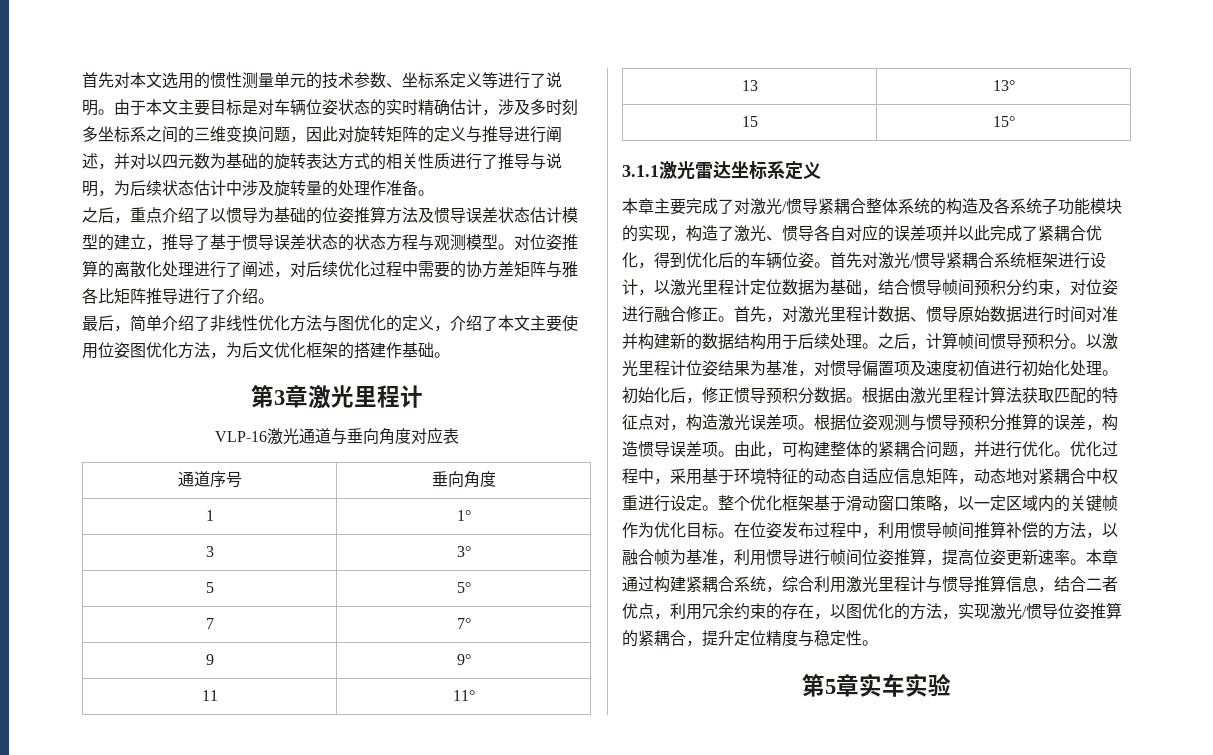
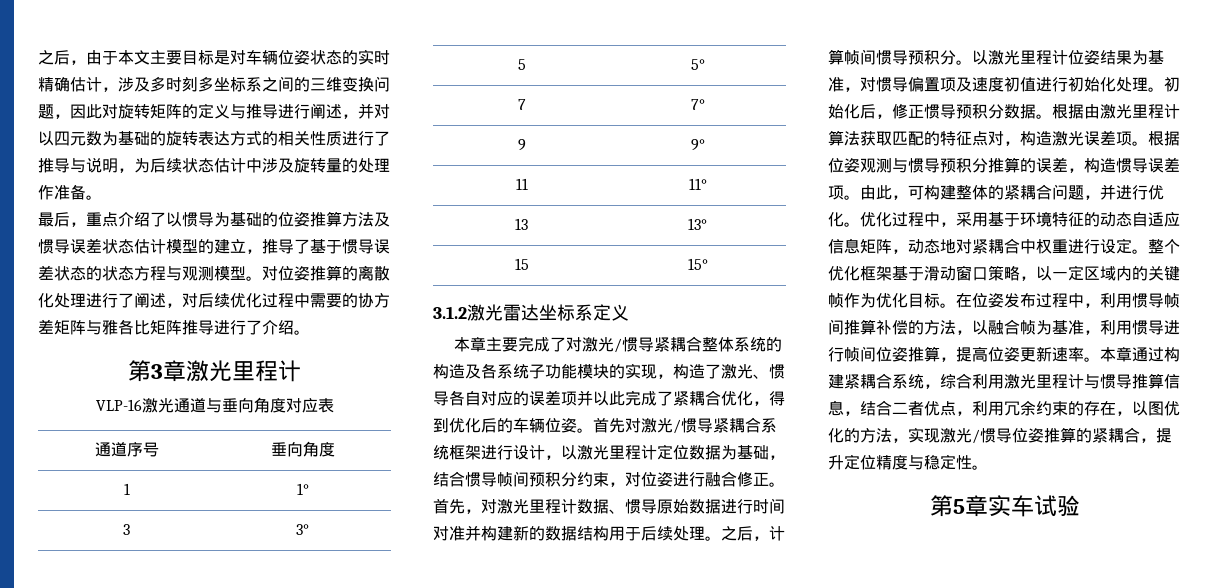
- 首先对本文选用的惯性测量单元的技术参数、坐标系定义等进行了说明。由于本文主要目标是对车辆位姿状态的实时精确估计，涉及多时刻多坐标系之间的三维变换问题，因此对旋转矩阵的定义与推导进行阐述，并对以四元数为基础的旋转表达方式的相关性质进行了推导与说明，为后续状态估计中涉及旋转量的处理作准备。
+ 之后，由于本文主要目标是对车辆位姿状态的实时精确估计，涉及多时刻多坐标系之间的三维变换问题，因此对旋转矩阵的定义与推导进行阐述，并对以四元数为基础的旋转表达方式的相关性质进行了推导与说明，为后续状态估计中涉及旋转量的处理作准备。
- 之后，重点介绍了以惯导为基础的位姿推算方法及惯导误差状态估计模型的建立，推导了基于惯导误差状态的状态方程与观测模型。
+ 最后，重点介绍了以惯导为基础的位姿推算方法及惯导误差状态估计模型的建立，推导了基于惯导误差状态的状态方程与观测模型。
- 最后，简单介绍了非线性优化方法与图优化的定义，介绍了本文主要使用位姿图优化方法，为后文优化框架的搭建作基础。
- 3.1.1激光雷达坐标系定义
+ 3.1.2激光雷达坐标系定义
- 第5章实车实验
+ 第5章实车试验

